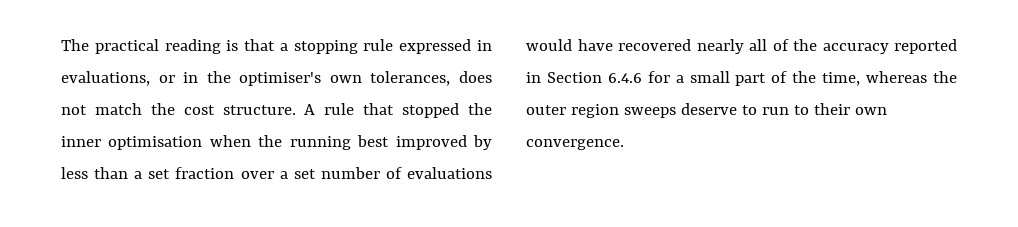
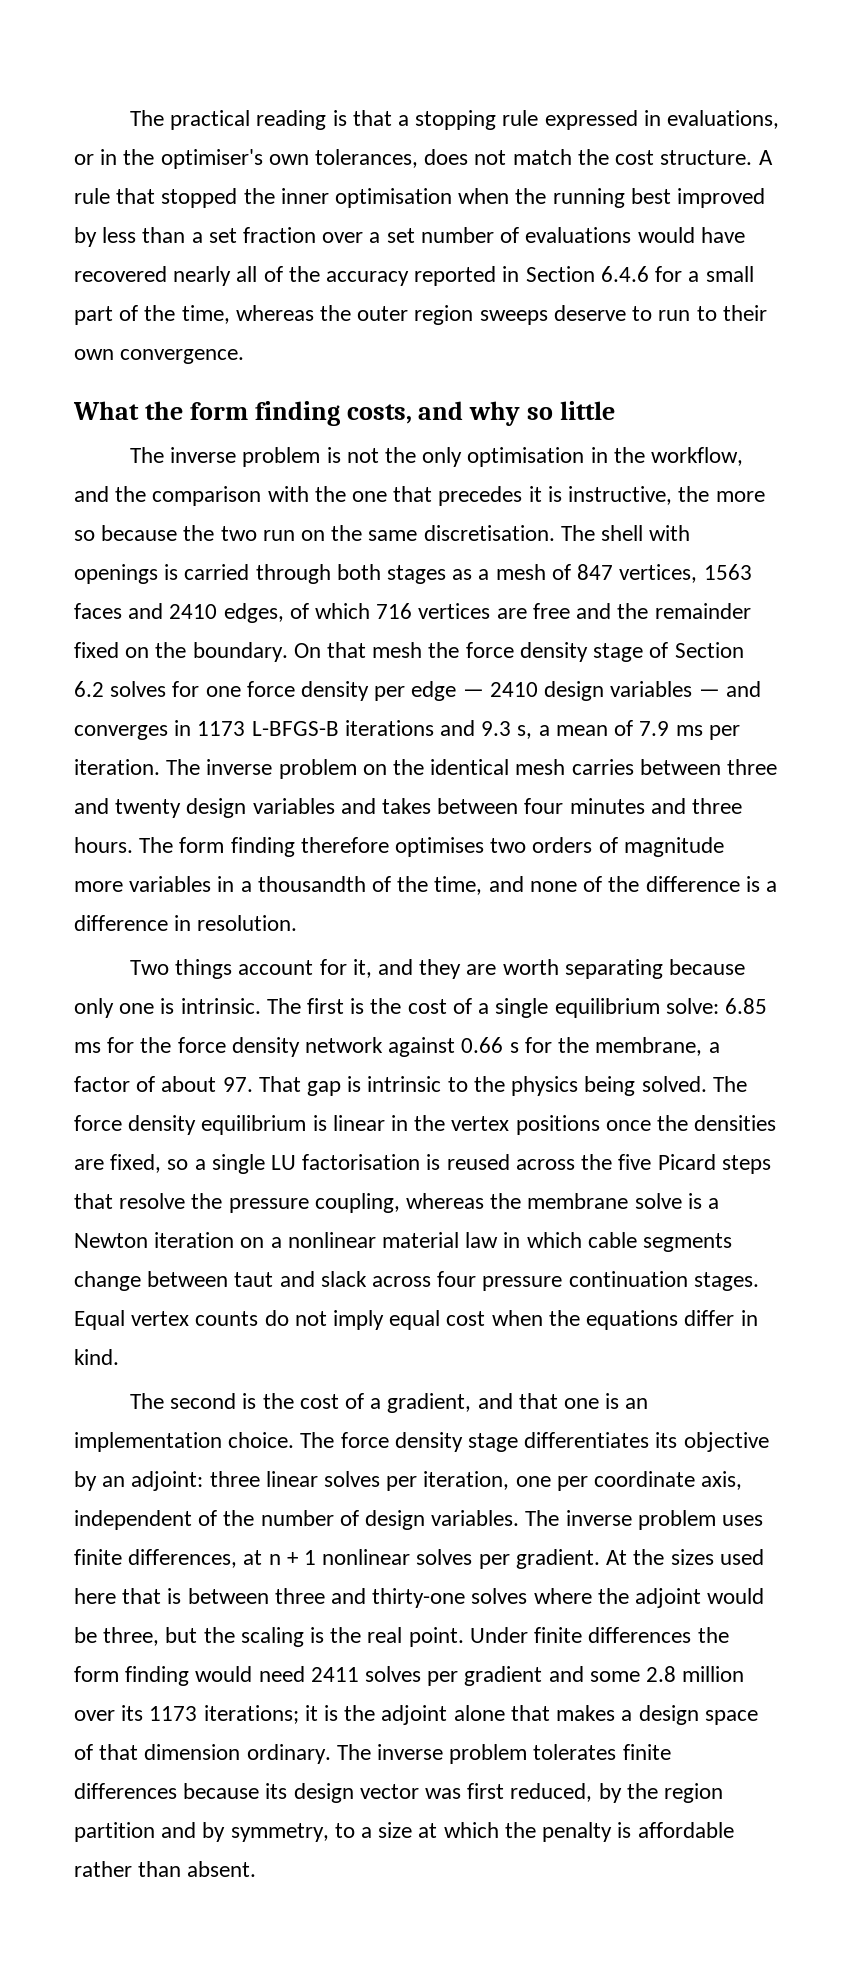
+ What the form finding costs, and why so little
+ The inverse problem is not the only optimisation in the workflow, and the comparison with the one that precedes it is instructive, the more so because the two run on the same discretisation. The shell with openings is carried through both stages as a mesh of 847 vertices, 1563 faces and 2410 edges, of which 716 vertices are free and the remainder fixed on the boundary. On that mesh the force density stage of Section 6.2 solves for one force density per edge — 2410 design variables — and converges in 1173 L-BFGS-B iterations and 9.3 s, a mean of 7.9 ms per iteration. The inverse problem on the identical mesh carries between three and twenty design variables and takes between four minutes and three hours. The form finding therefore optimises two orders of magnitude more variables in a thousandth of the time, and none of the difference is a difference in resolution.
+ Two things account for it, and they are worth separating because only one is intrinsic. The first is the cost of a single equilibrium solve: 6.85 ms for the force density network against 0.66 s for the membrane, a factor of about 97. That gap is intrinsic to the physics being solved. The force density equilibrium is linear in the vertex positions once the densities are fixed, so a single LU factorisation is reused across the five Picard steps that resolve the pressure coupling, whereas the membrane solve is a Newton iteration on a nonlinear material law in which cable segments change between taut and slack across four pressure continuation stages. Equal vertex counts do not imply equal cost when the equations differ in kind.
+ The second is the cost of a gradient, and that one is an implementation choice. The force density stage differentiates its objective by an adjoint: three linear solves per iteration, one per coordinate axis, independent of the number of design variables. The inverse problem uses finite differences, at n + 1 nonlinear solves per gradient. At the sizes used here that is between three and thirty-one solves where the adjoint would be three, but the scaling is the real point. Under finite differences the form finding would need 2411 solves per gradient and some 2.8 million over its 1173 iterations; it is the adjoint alone that makes a design space of that dimension ordinary. The inverse problem tolerates finite differences because its design vector was first reduced, by the region partition and by symmetry, to a size at which the penalty is affordable rather than absent.

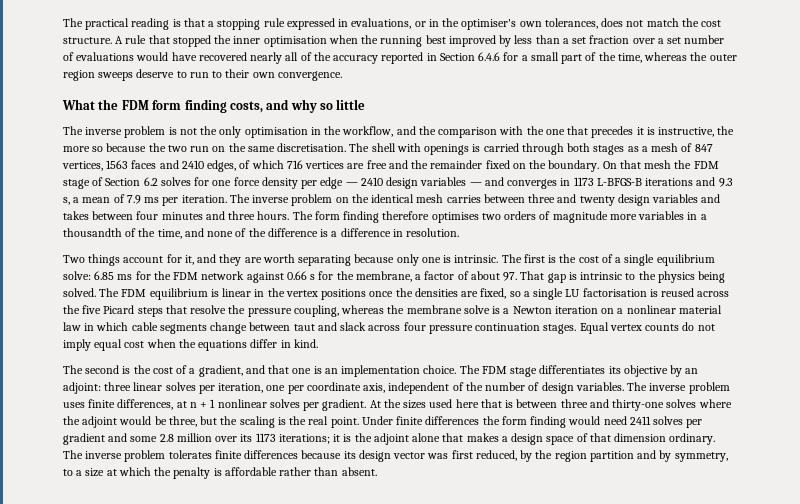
- What the form finding costs, and why so little
+ What the FDM form finding costs, and why so little
- On that mesh the force density stage of Section 6.2 solves for one force density per edge — 2410 design variables — and converges in 1173 L-BFGS-B iterations and 9.3 s, a mean of 7.9 ms per iteration.
+ On that mesh the FDM stage of Section 6.2 solves for one force density per edge — 2410 design variables — and converges in 1173 L-BFGS-B iterations and 9.3 s, a mean of 7.9 ms per iteration.
- The first is the cost of a single equilibrium solve: 6.85 ms for the force density network against 0.66 s for the membrane, a factor of about 97. That gap is intrinsic to the physics being solved.
+ The first is the cost of a single equilibrium solve: 6.85 ms for the FDM network against 0.66 s for the membrane, a factor of about 97. That gap is intrinsic to the physics being solved.
- The force density equilibrium is linear in the vertex positions once the densities are fixed, so a single LU factorisation is reused across the five Picard steps that resolve the pressure coupling, whereas the membrane solve is a Newton iteration on a nonlinear material law in which cable segments change between taut and slack across four pressure continuation stages.
+ The FDM equilibrium is linear in the vertex positions once the densities are fixed, so a single LU factorisation is reused across the five Picard steps that resolve the pressure coupling, whereas the membrane solve is a Newton iteration on a nonlinear material law in which cable segments change between taut and slack across four pressure continuation stages.
- The force density stage differentiates its objective by an adjoint: three linear solves per iteration, one per coordinate axis, independent of the number of design variables.
+ The FDM stage differentiates its objective by an adjoint: three linear solves per iteration, one per coordinate axis, independent of the number of design variables.

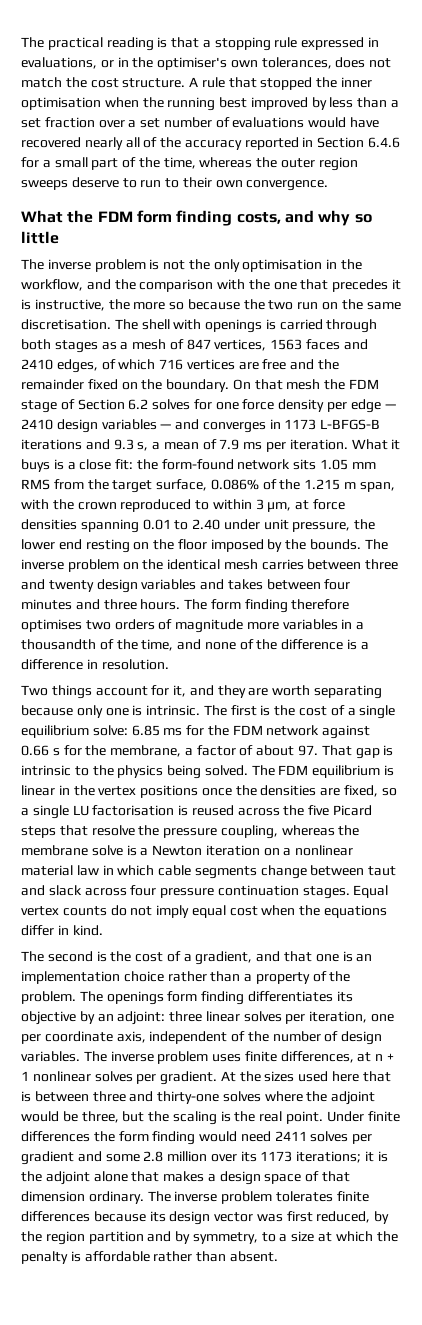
+ What it buys is a close fit: the form-found network sits 1.05 mm RMS from the target surface, 0.086% of the 1.215 m span, with the crown reproduced to within 3 µm, at force densities spanning 0.01 to 2.40 under unit pressure, the lower end resting on the floor imposed by the bounds.
- The second is the cost of a gradient, and that one is an implementation choice. The FDM stage differentiates its objective by an adjoint: three linear solves per iteration, one per coordinate axis, independent of the number of design variables.
+ The second is the cost of a gradient, and that one is an implementation choice rather than a property of the problem. The openings form finding differentiates its objective by an adjoint: three linear solves per iteration, one per coordinate axis, independent of the number of design variables.

